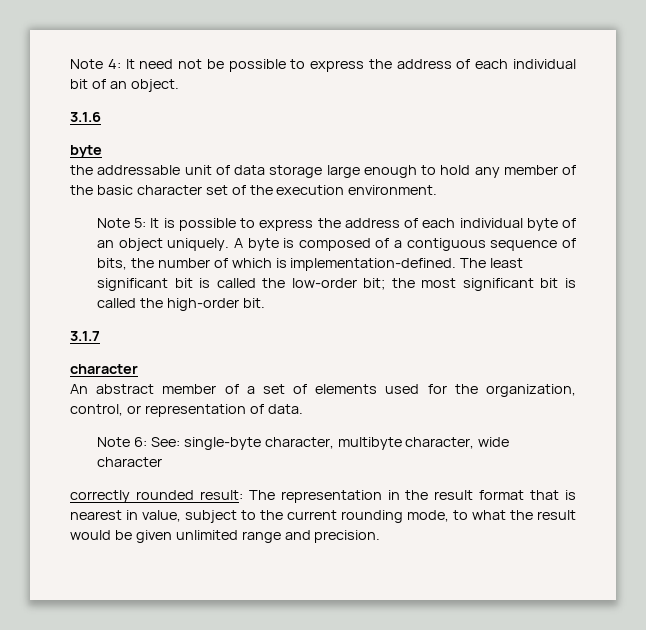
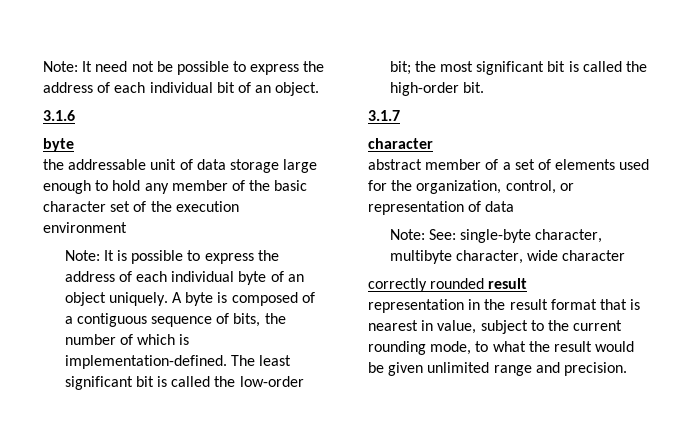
- Note 4: It need not be possible to express the address of each individual bit of an object.
+ Note: It need not be possible to express the address of each individual bit of an object.
- the addressable unit of data storage large enough to hold any member of the basic character set of the execution environment.
- Note 5: It is possible to express the address of each individual byte of an object uniquely.
+ the addressable unit of data storage large enough to hold any member of the basic character set of the execution environment
+ Note: It is possible to express the address of each individual byte of an object uniquely.
- An abstract member of a set of elements used for the organization, control, or representation of data.
- Note 6: See: single-byte character, multibyte character, wide character
+ abstract member of a set of elements used for the organization, control, or representation of data
+ Note: See: single-byte character, multibyte character, wide character
- correctly rounded result: The representation in the result format that is nearest in value, subject to the current rounding mode, to what the result would be given unlimited range and precision.
+ correctly rounded result
+ representation in the result format that is nearest in value, subject to the current rounding mode, to what the result would be given unlimited range and precision.

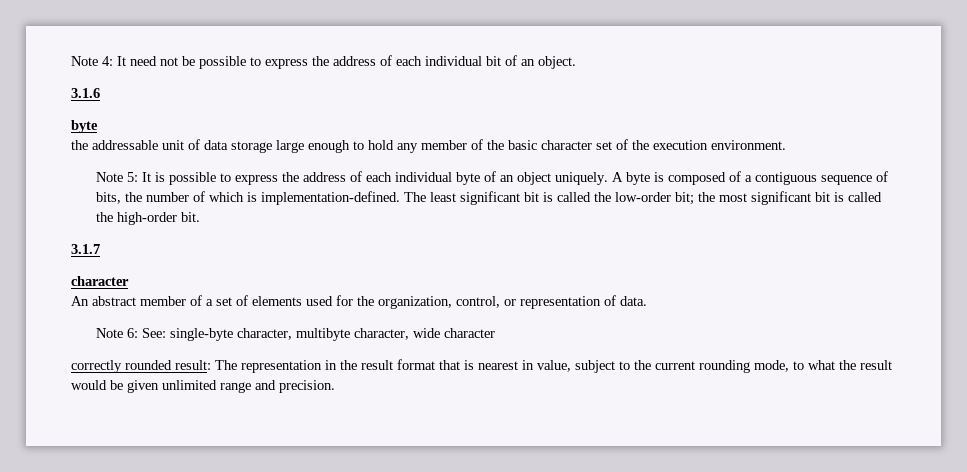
- Note: It need not be possible to express the address of each individual bit of an object.
+ Note 4: It need not be possible to express the address of each individual bit of an object.
- the addressable unit of data storage large enough to hold any member of the basic character set of the execution environment
- Note: It is possible to express the address of each individual byte of an object uniquely.
+ the addressable unit of data storage large enough to hold any member of the basic character set of the execution environment.
+ Note 5: It is possible to express the address of each individual byte of an object uniquely.
- abstract member of a set of elements used for the organization, control, or representation of data
- Note: See: single-byte character, multibyte character, wide character
+ An abstract member of a set of elements used for the organization, control, or representation of data.
+ Note 6: See: single-byte character, multibyte character, wide character
- correctly rounded result
- representation in the result format that is nearest in value, subject to the current rounding mode, to what the result would be given unlimited range and precision.
+ correctly rounded result: The representation in the result format that is nearest in value, subject to the current rounding mode, to what the result would be given unlimited range and precision.

